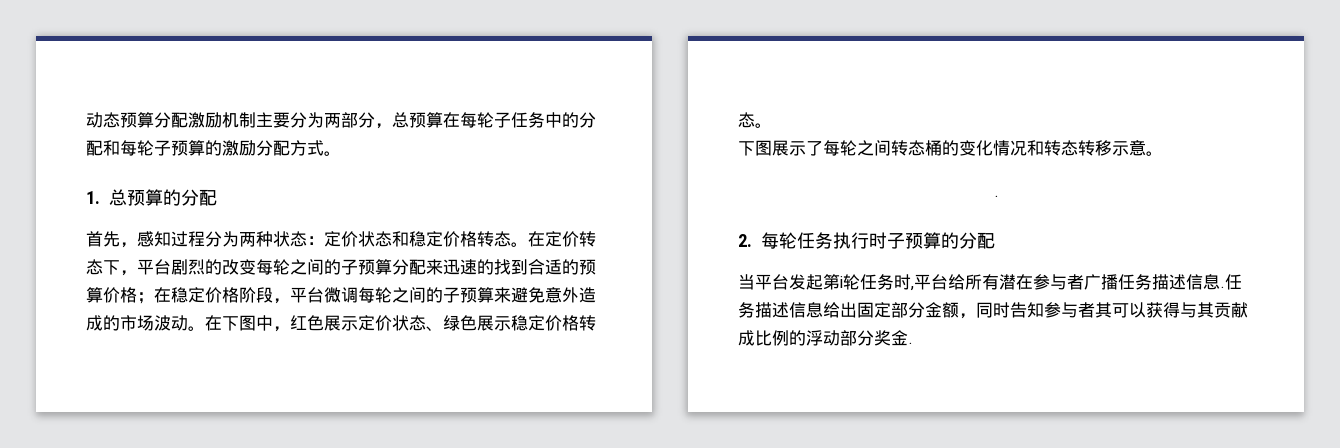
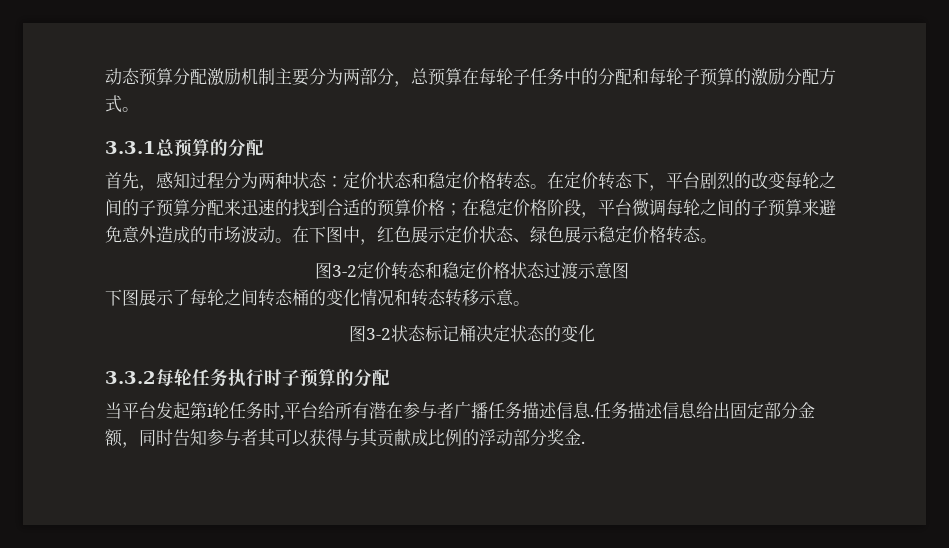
- 1.总预算的分配
+ 3.3.1总预算的分配
+ 图3-2定价转态和稳定价格状态过渡示意图
  下图展示了每轮之间转态桶的变化情况和转态转移示意。
- .
- 2.每轮任务执行时子预算的分配
+ 图3-2状态标记桶决定状态的变化
+ 3.3.2每轮任务执行时子预算的分配

